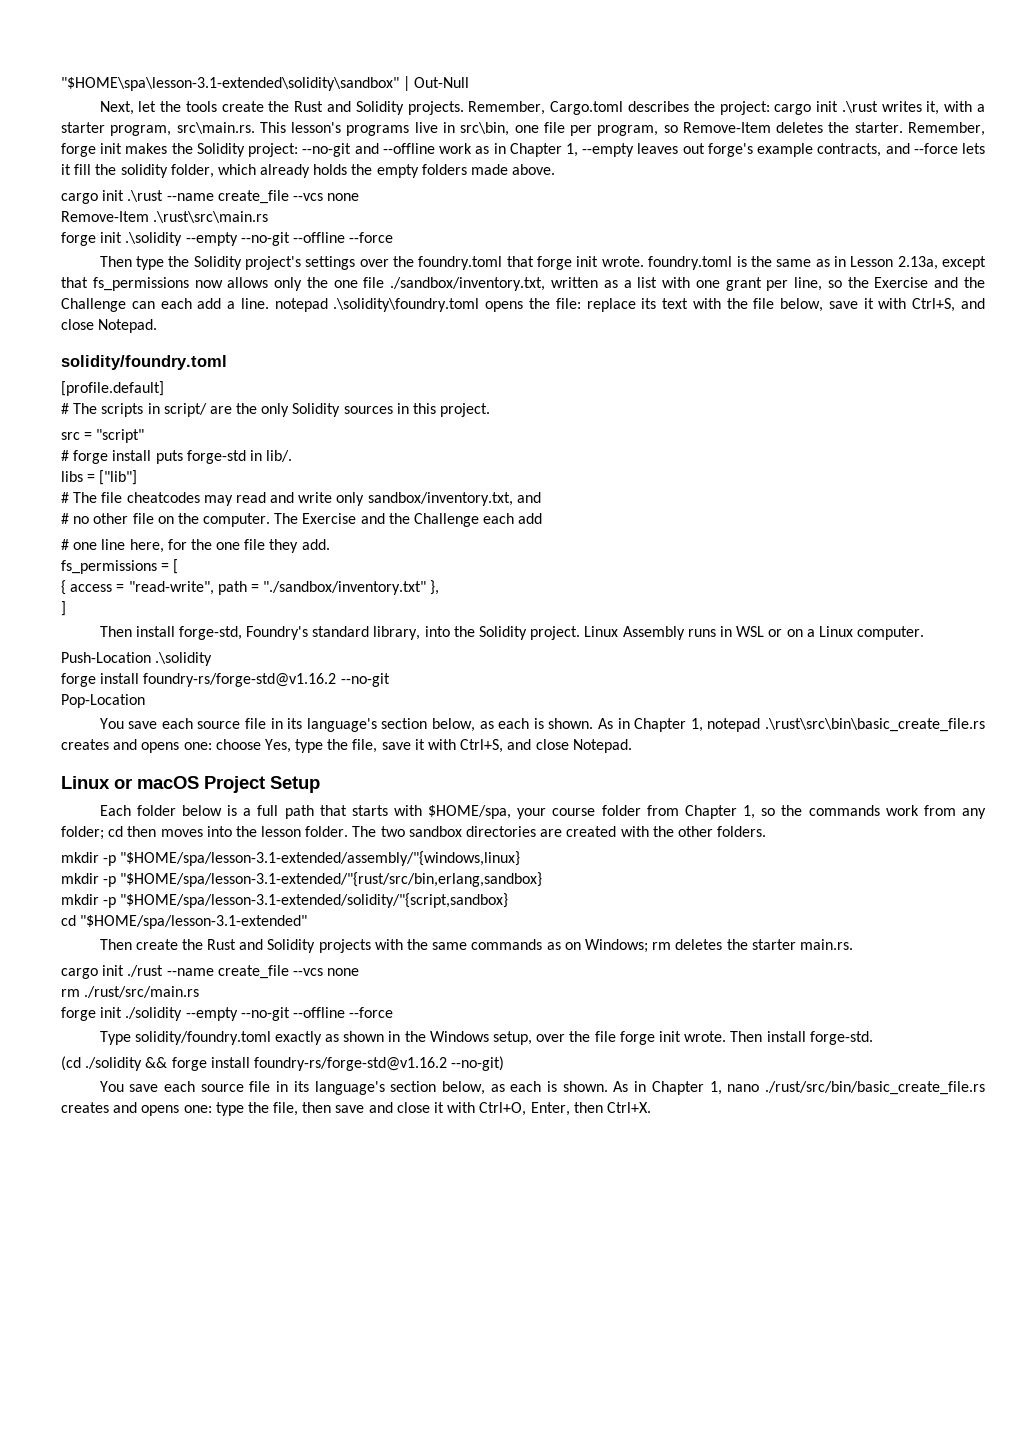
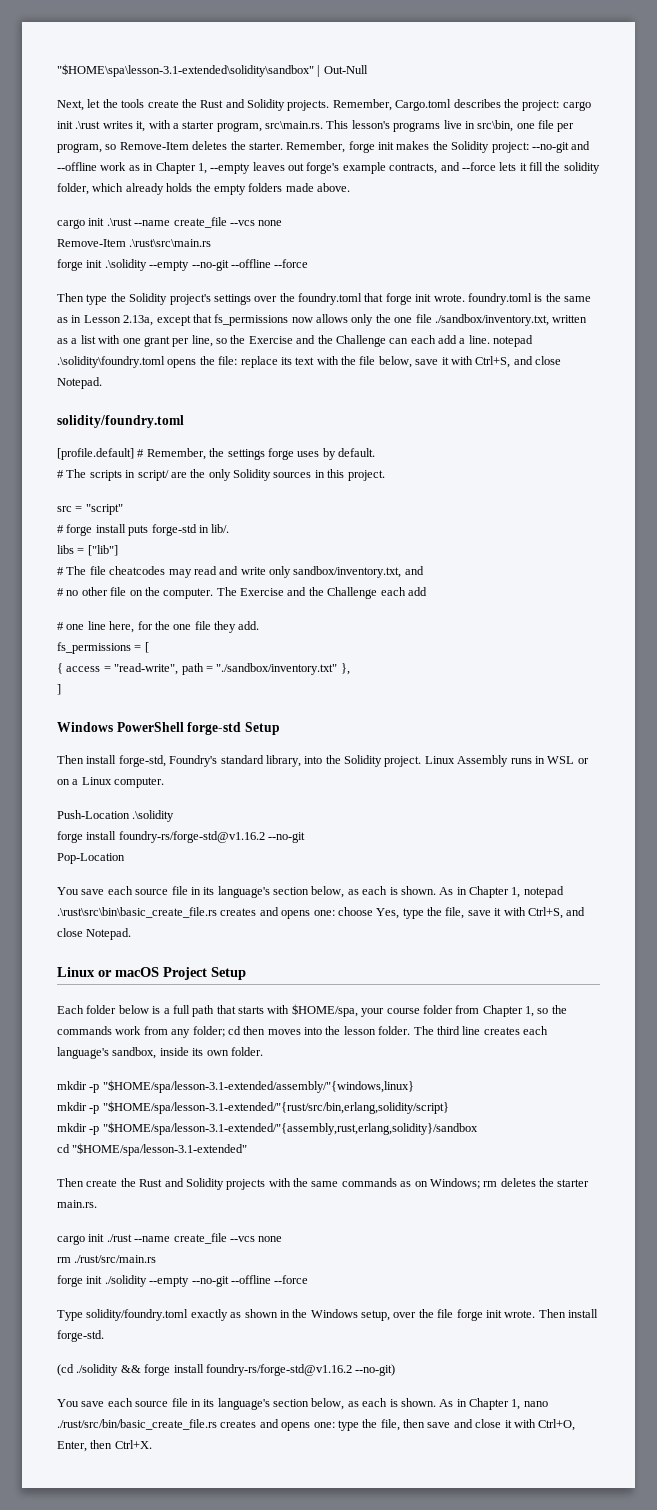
- [profile.default]
+ [profile.default] # Remember, the settings forge uses by default.
+ Windows PowerShell forge-std Setup
- The two sandbox directories are created with the other folders.
+ The third line creates each language's sandbox, inside its own folder.
- mkdir -p "$HOME/spa/lesson-3.1-extended/"{rust/src/bin,erlang,sandbox}
- mkdir -p "$HOME/spa/lesson-3.1-extended/solidity/"{script,sandbox}
+ mkdir -p "$HOME/spa/lesson-3.1-extended/"{rust/src/bin,erlang,solidity/script}
+ mkdir -p "$HOME/spa/lesson-3.1-extended/"{assembly,rust,erlang,solidity}/sandbox

